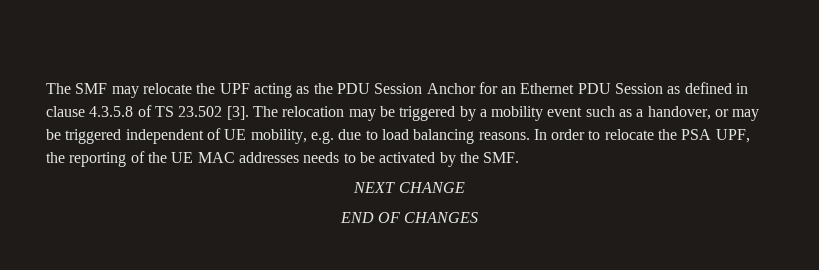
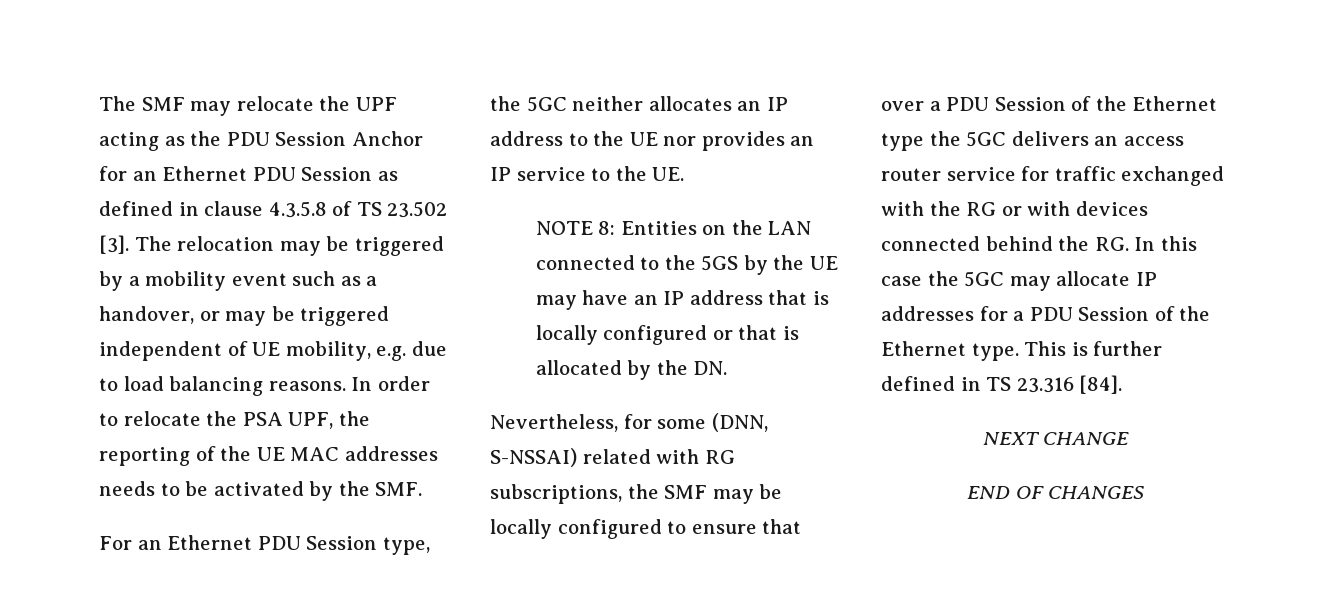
+ For an Ethernet PDU Session type, the 5GC neither allocates an IP address to the UE nor provides an IP service to the UE.
+ NOTE 8: Entities on the LAN connected to the 5GS by the UE may have an IP address that is locally configured or that is allocated by the DN.
+ Nevertheless, for some (DNN, S-NSSAI) related with RG subscriptions, the SMF may be locally configured to ensure that over a PDU Session of the Ethernet type the 5GC delivers an access router service for traffic exchanged with the RG or with devices connected behind the RG. In this case the 5GC may allocate IP addresses for a PDU Session of the Ethernet type. This is further defined in TS 23.316 [84].

